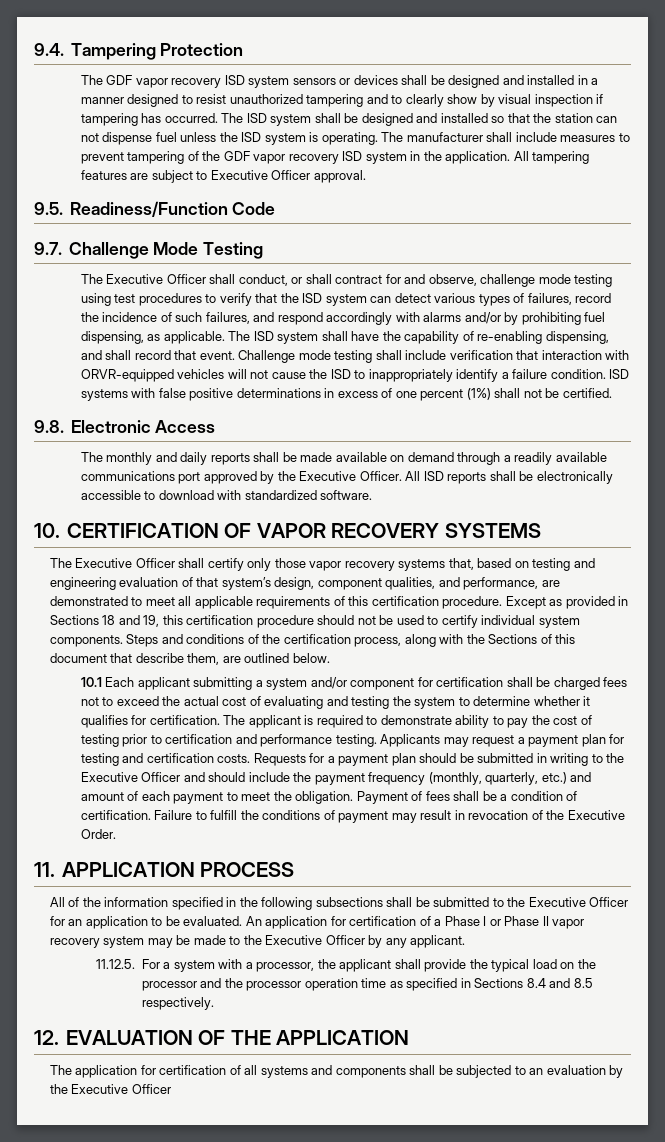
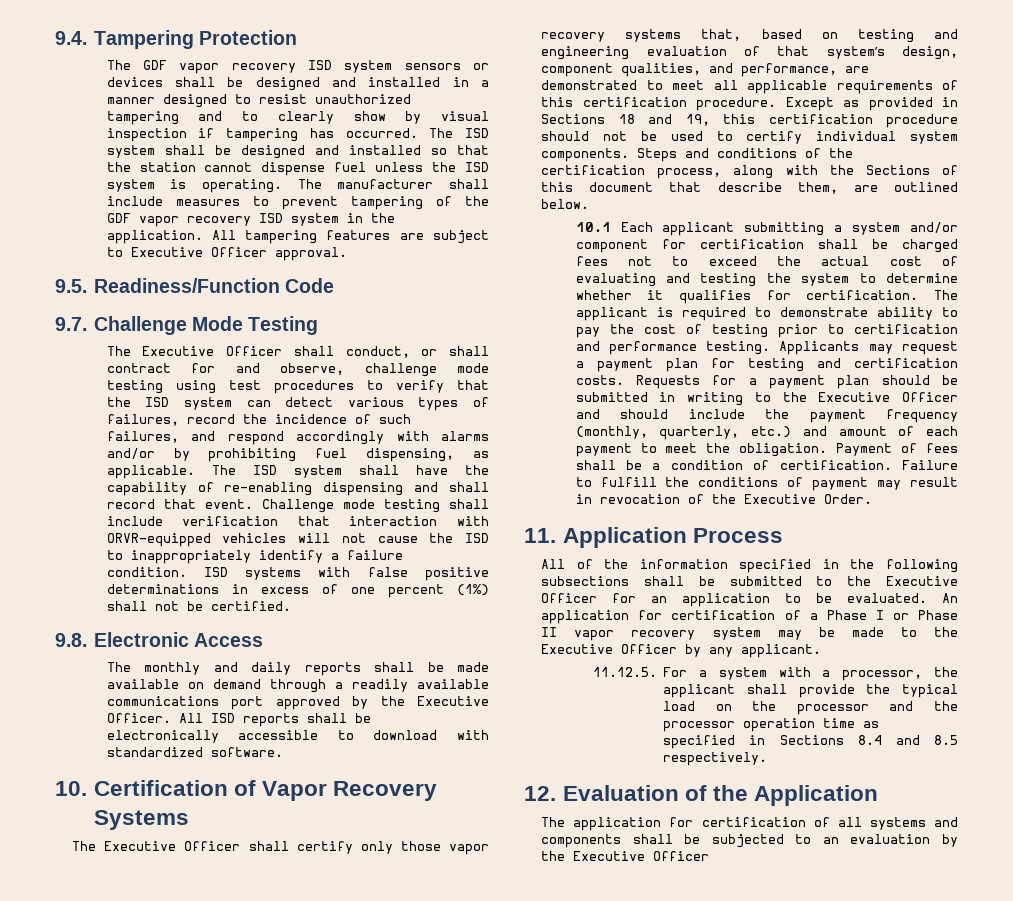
- The ISD system shall be designed and installed so that the station can not dispense fuel unless the ISD system is operating.
+ The ISD system shall be designed and installed so that the station cannot dispense fuel unless the ISD system is operating.
- The ISD system shall have the capability of re-enabling dispensing, and shall record that event.
+ The ISD system shall have the capability of re-enabling dispensing and shall record that event.
- 10. CERTIFICATION OF VAPOR RECOVERY SYSTEMS
+ 10. Certification of Vapor Recovery Systems
- 11. APPLICATION PROCESS
+ 11. Application Process
- 12. EVALUATION OF THE APPLICATION
+ 12. Evaluation of the Application

